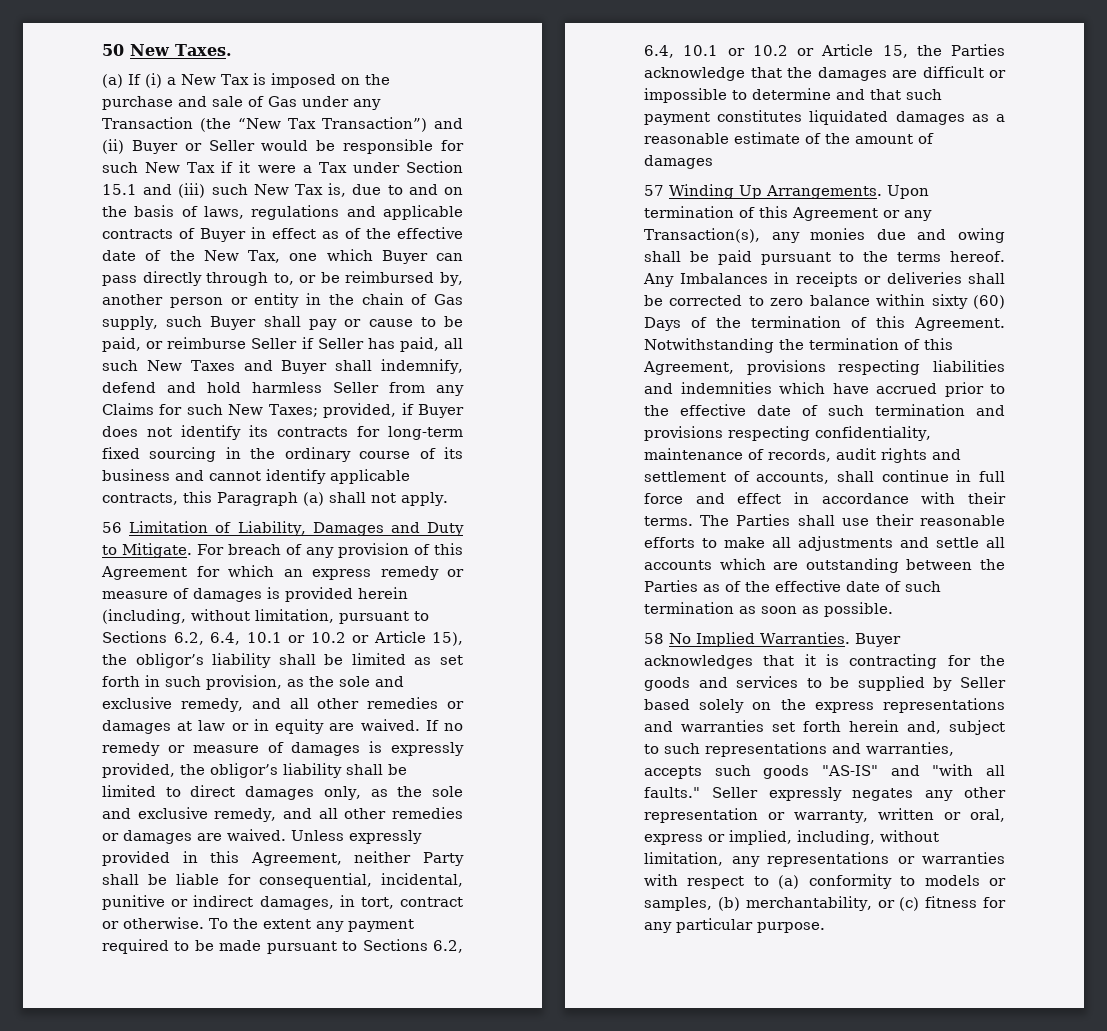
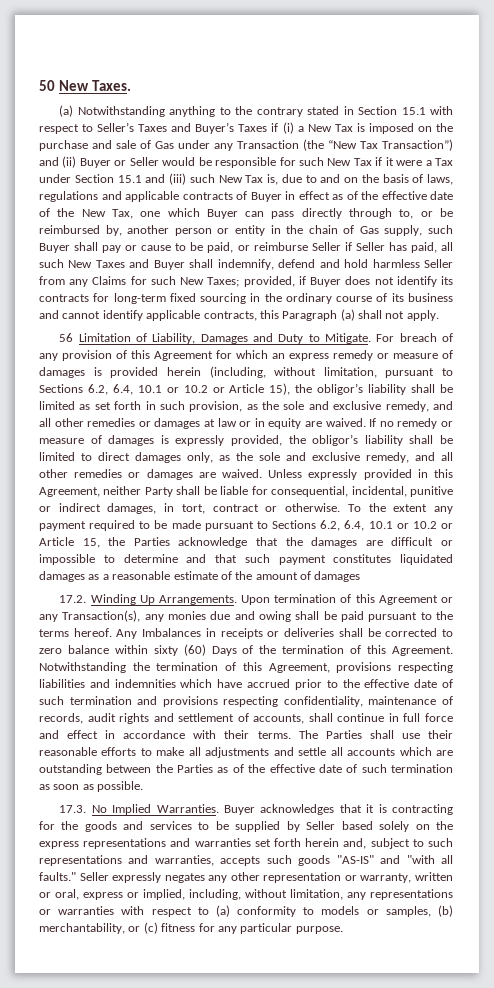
- (a) If (i) a New Tax is imposed on the purchase and sale of Gas under any Transaction (the “New Tax Transaction”) and (ii) Buyer or Seller would be responsible for such New Tax if it were a Tax under Section 15.1 and (iii) such New Tax is, due to and on the basis of laws, regulations and applicable contracts of Buyer in effect as of the effective date of the New Tax, one which Buyer can pass directly through to, or be reimbursed by, another person or entity in the chain of Gas supply, such Buyer shall pay or cause to be paid, or reimburse Seller if Seller has paid, all such New Taxes and Buyer shall indemnify, defend and hold harmless Seller from any Claims for such New Taxes;
+ (a) Notwithstanding anything to the contrary stated in Section 15.1 with respect to Seller’s Taxes and Buyer’s Taxes if (i) a New Tax is imposed on the purchase and sale of Gas under any Transaction (the “New Tax Transaction”) and (ii) Buyer or Seller would be responsible for such New Tax if it were a Tax under Section 15.1 and (iii) such New Tax is, due to and on the basis of laws, regulations and applicable contracts of Buyer in effect as of the effective date of the New Tax, one which Buyer can pass directly through to, or be reimbursed by, another person or entity in the chain of Gas supply, such Buyer shall pay or cause to be paid, or reimburse Seller if Seller has paid, all such New Taxes and Buyer shall indemnify, defend and hold harmless Seller from any Claims for such New Taxes;
- 57 Winding Up Arrangements.
+ 17.2. Winding Up Arrangements.
- 58 No Implied Warranties.
+ 17.3. No Implied Warranties.

